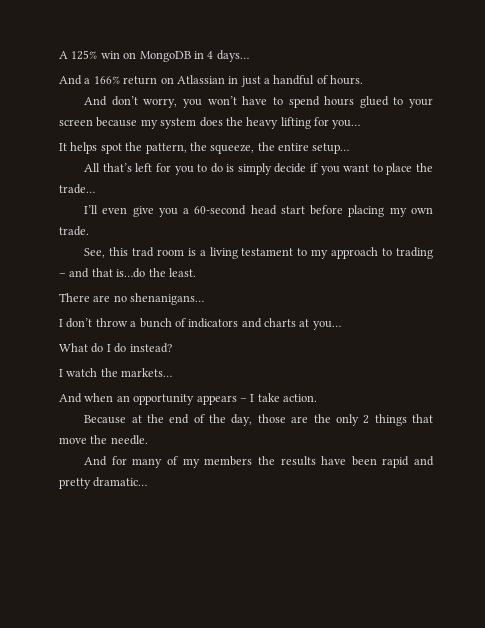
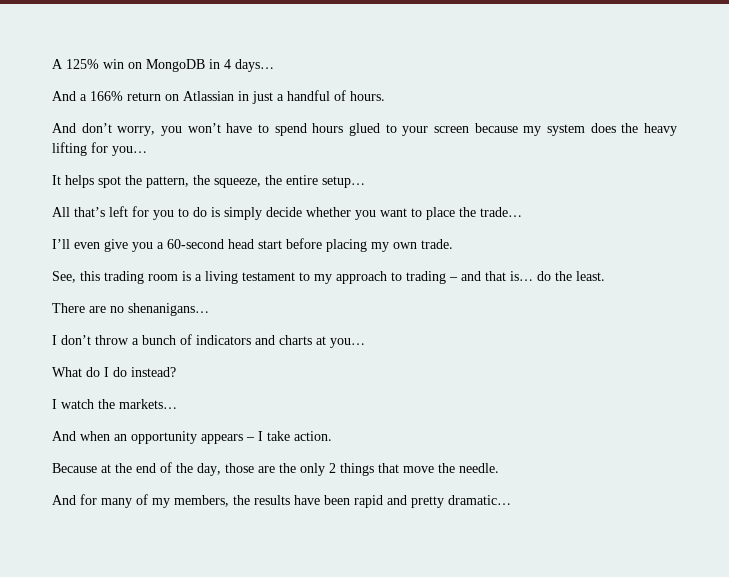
- All that’s left for you to do is simply decide if you want to place the trade…
+ All that’s left for you to do is simply decide whether you want to place the trade…
- See, this trad room is a living testament to my approach to trading – and that is…do the least.
+ See, this trading room is a living testament to my approach to trading – and that is… do the least.
- And for many of my members the results have been rapid and pretty dramatic…
+ And for many of my members, the results have been rapid and pretty dramatic…

